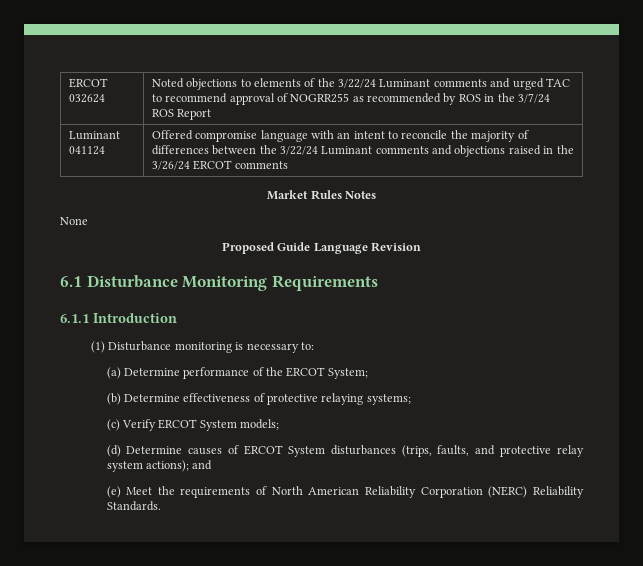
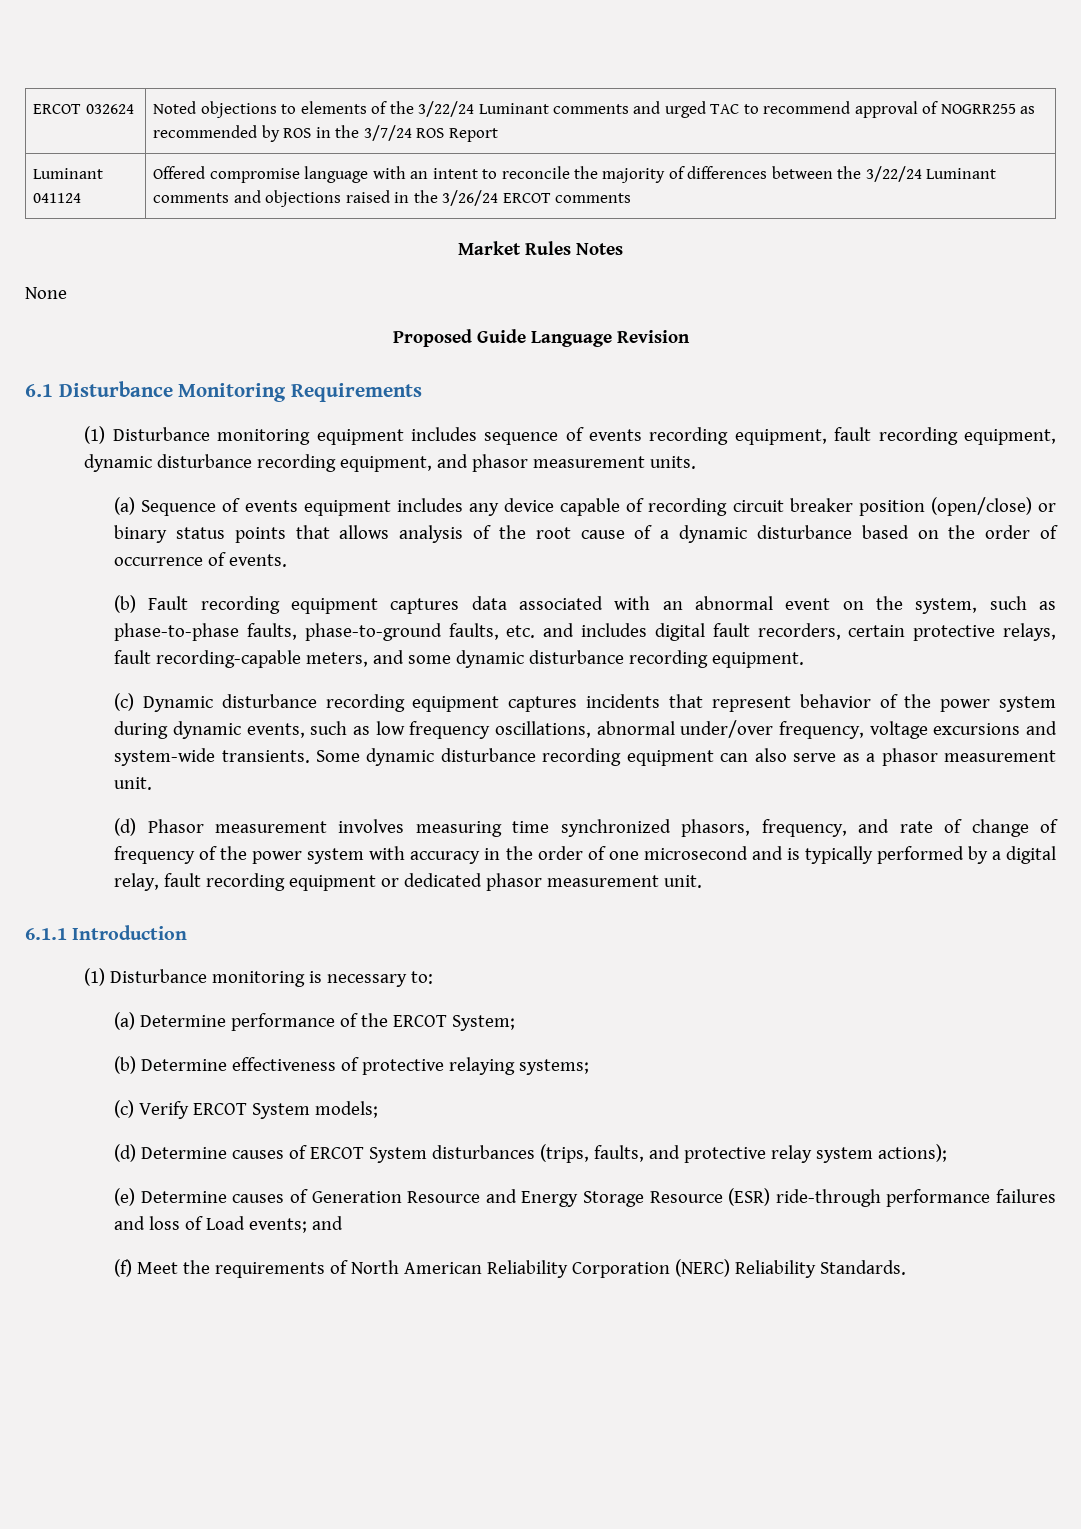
+ (1) Disturbance monitoring equipment includes sequence of events recording equipment, fault recording equipment, dynamic disturbance recording equipment, and phasor measurement units.
+ (a) Sequence of events equipment includes any device capable of recording circuit breaker position (open/close) or binary status points that allows analysis of the root cause of a dynamic disturbance based on the order of occurrence of events.
+ (b) Fault recording equipment captures data associated with an abnormal event on the system, such as phase-to-phase faults, phase-to-ground faults, etc. and includes digital fault recorders, certain protective relays, fault recording-capable meters, and some dynamic disturbance recording equipment.
+ (c) Dynamic disturbance recording equipment captures incidents that represent behavior of the power system during dynamic events, such as low frequency oscillations, abnormal under/over frequency, voltage excursions and system-wide transients. Some dynamic disturbance recording equipment can also serve as a phasor measurement unit.
+ (d) Phasor measurement involves measuring time synchronized phasors, frequency, and rate of change of frequency of the power system with accuracy in the order of one microsecond and is typically performed by a digital relay, fault recording equipment or dedicated phasor measurement unit.
- (d) Determine causes of ERCOT System disturbances (trips, faults, and protective relay system actions); and
+ (d) Determine causes of ERCOT System disturbances (trips, faults, and protective relay system actions);
+ (e) Determine causes of Generation Resource and Energy Storage Resource (ESR) ride-through performance failures and loss of Load events; and
- (e) Meet the requirements of North American Reliability Corporation (NERC) Reliability Standards.
+ (f) Meet the requirements of North American Reliability Corporation (NERC) Reliability Standards.

